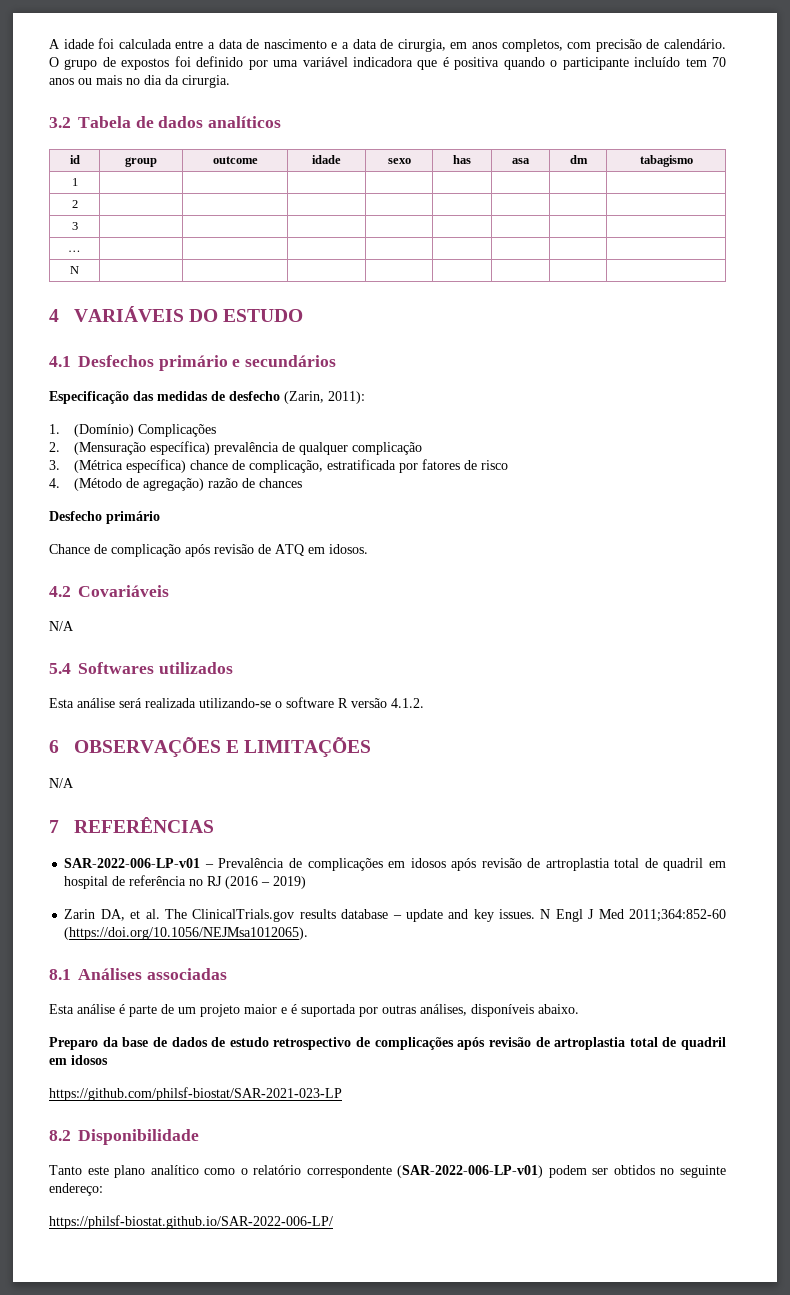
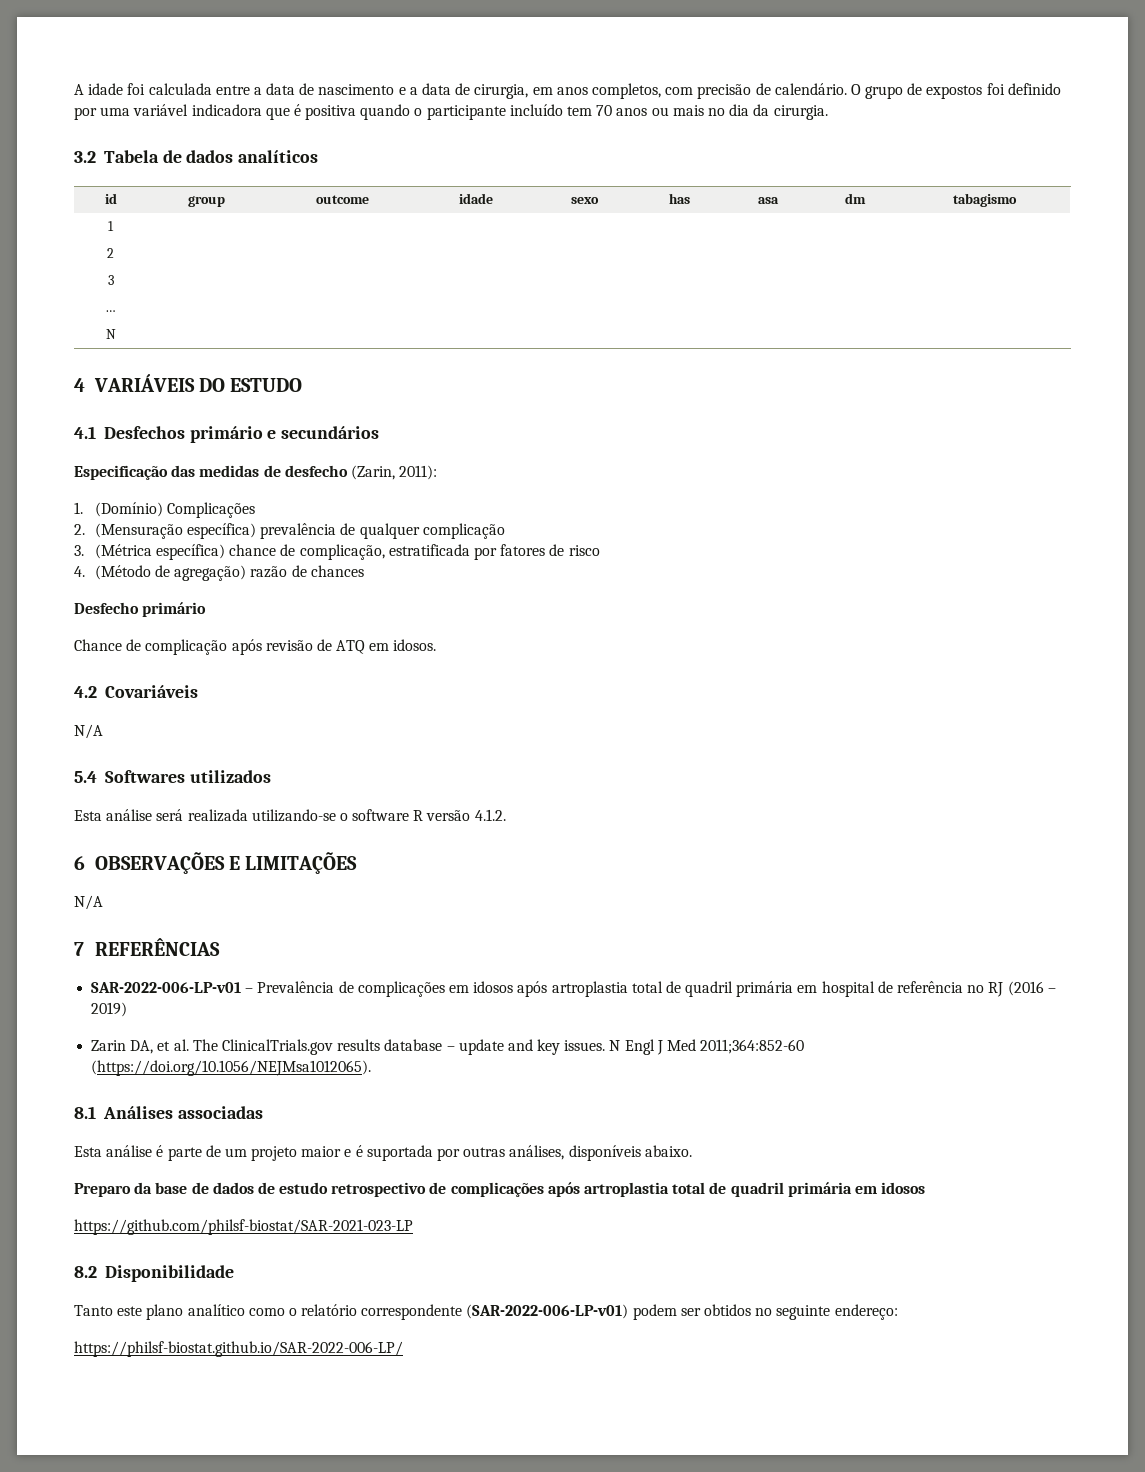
- SAR-2022-006-LP-v01 – Prevalência de complicações em idosos após revisão de artroplastia total de quadril em hospital de referência no RJ (2016 – 2019)
+ SAR-2022-006-LP-v01 – Prevalência de complicações em idosos após artroplastia total de quadril primária em hospital de referência no RJ (2016 – 2019)
- Preparo da base de dados de estudo retrospectivo de complicações após revisão de artroplastia total de quadril em idosos
+ Preparo da base de dados de estudo retrospectivo de complicações após artroplastia total de quadril primária em idosos

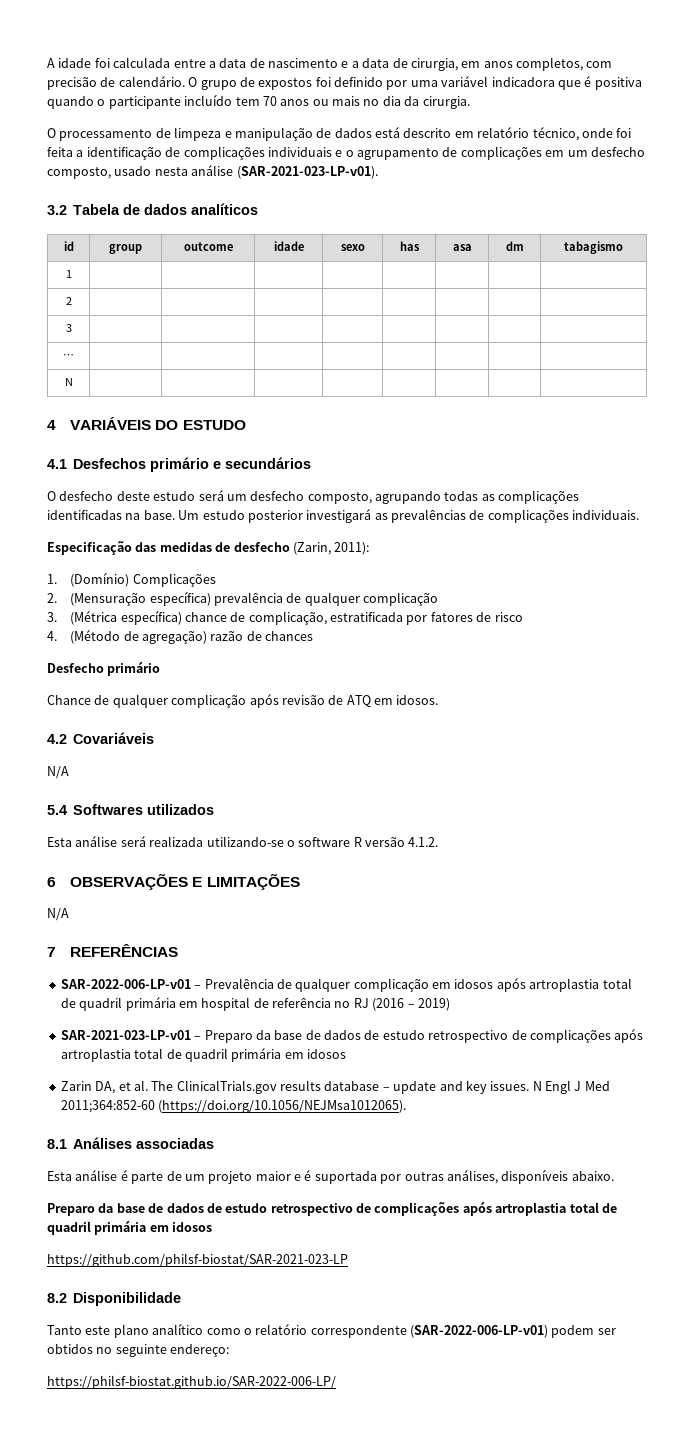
+ O processamento de limpeza e manipulação de dados está descrito em relatório técnico, onde foi feita a identificação de complicações individuais e o agrupamento de complicações em um desfecho composto, usado nesta análise (SAR-2021-023-LP-v01).
+ O desfecho deste estudo será um desfecho composto, agrupando todas as complicações identificadas na base. Um estudo posterior investigará as prevalências de complicações individuais.
- Chance de complicação após revisão de ATQ em idosos.
+ Chance de qualquer complicação após revisão de ATQ em idosos.
- SAR-2022-006-LP-v01 – Prevalência de complicações em idosos após artroplastia total de quadril primária em hospital de referência no RJ (2016 – 2019)
+ SAR-2022-006-LP-v01 – Prevalência de qualquer complicação em idosos após artroplastia total de quadril primária em hospital de referência no RJ (2016 – 2019)
+ SAR-2021-023-LP-v01 – Preparo da base de dados de estudo retrospectivo de complicações após artroplastia total de quadril primária em idosos

